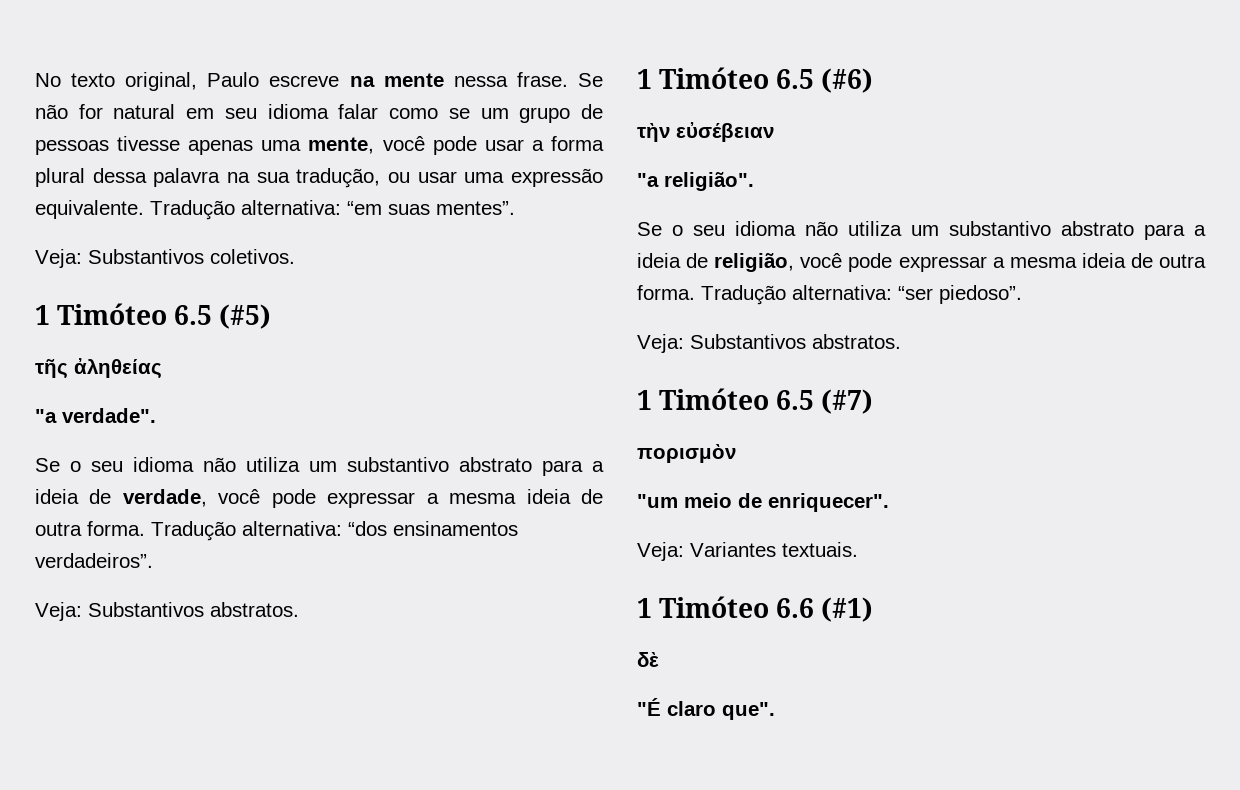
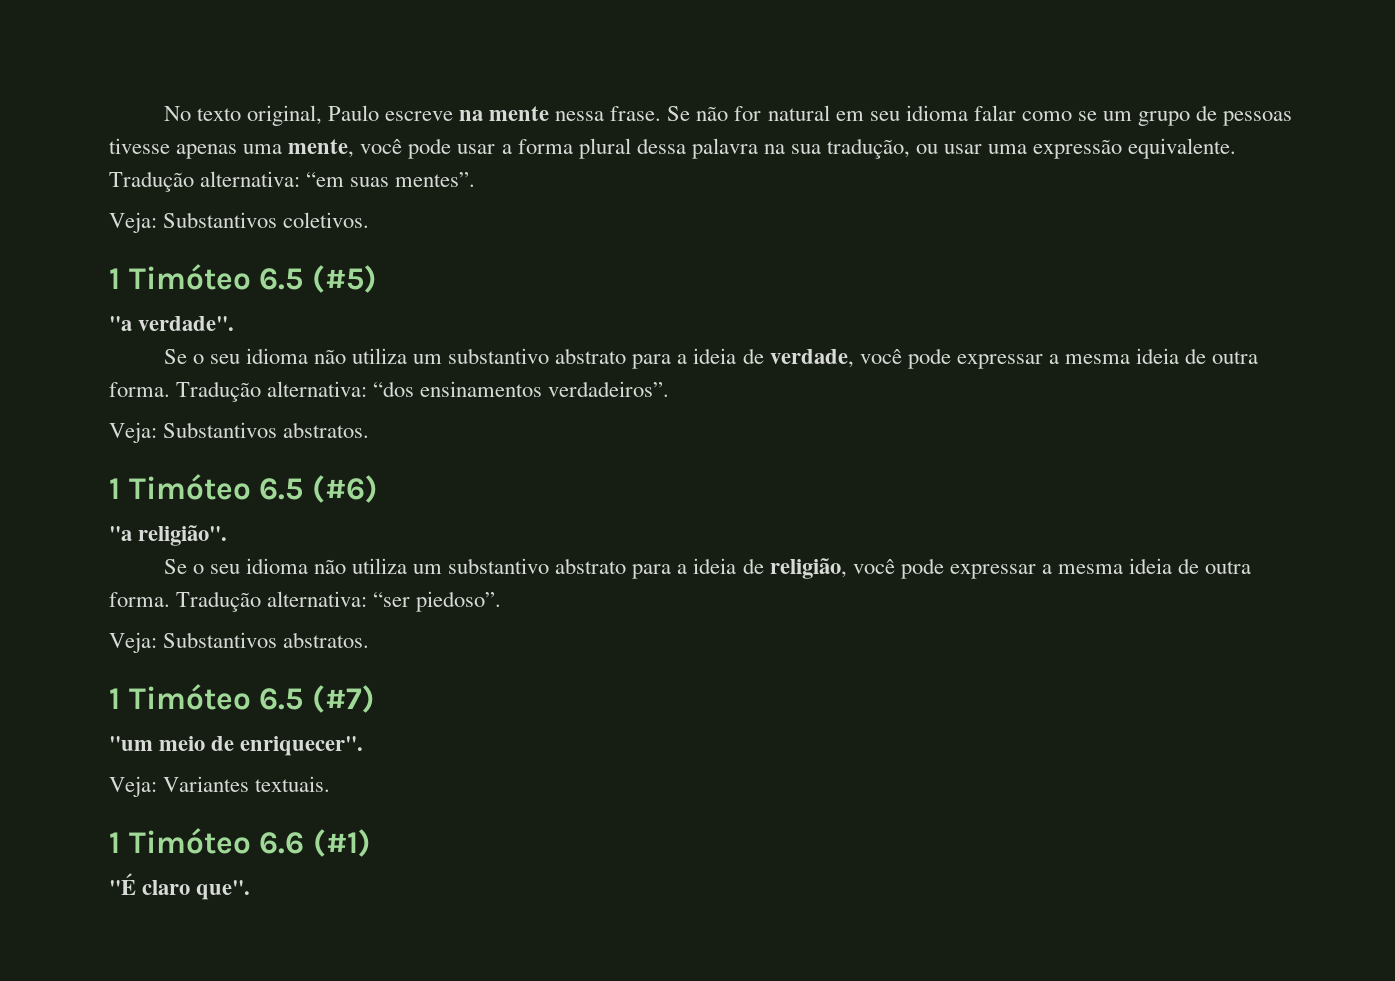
- τῆς ἀληθείας
- τὴν εὐσέβειαν
- πορισμὸν
- δὲ

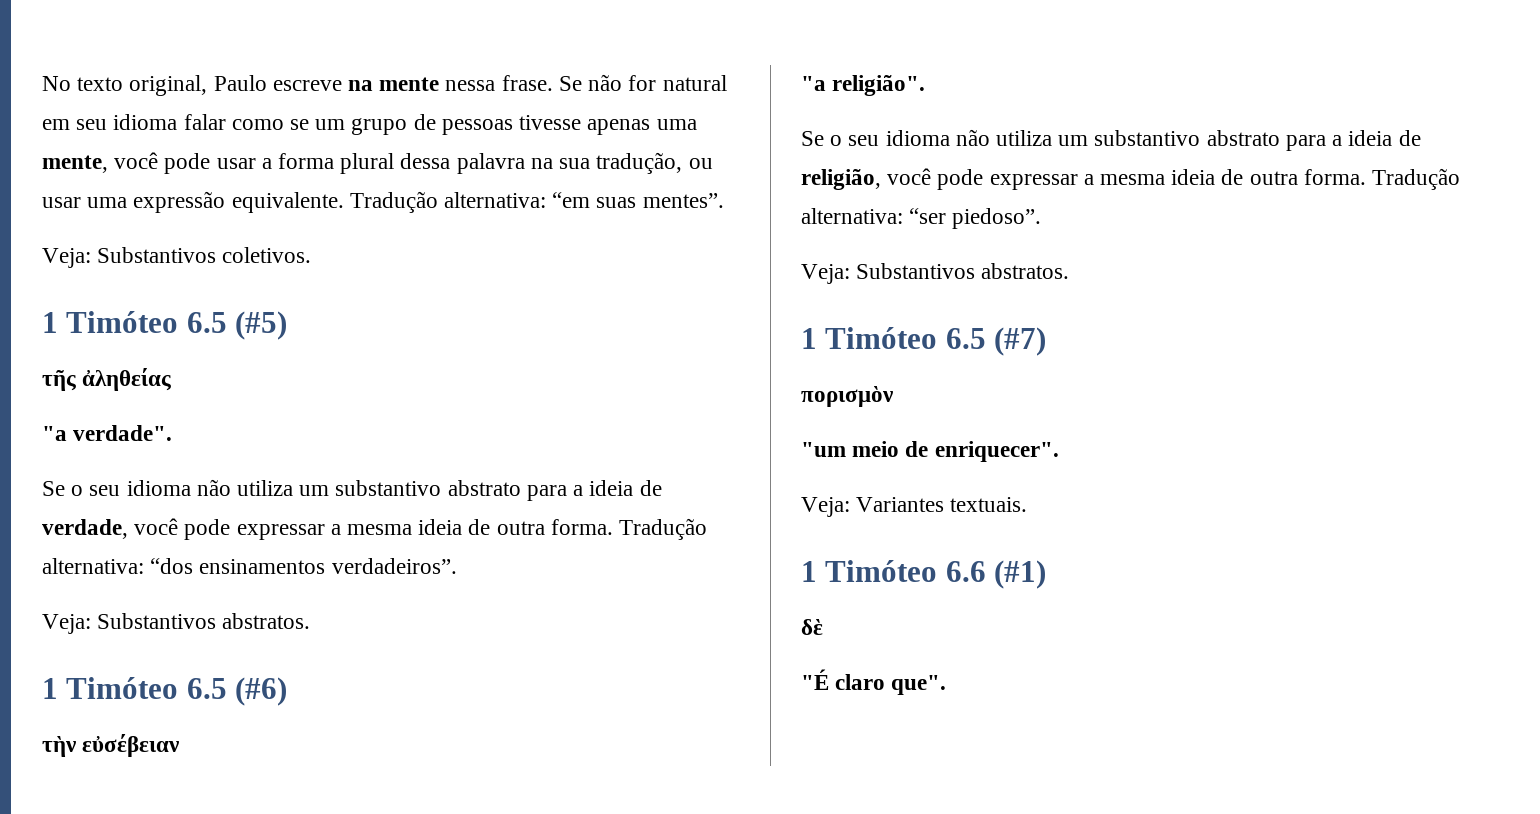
+ τῆς ἀληθείας
+ τὴν εὐσέβειαν
+ πορισμὸν
+ δὲ

